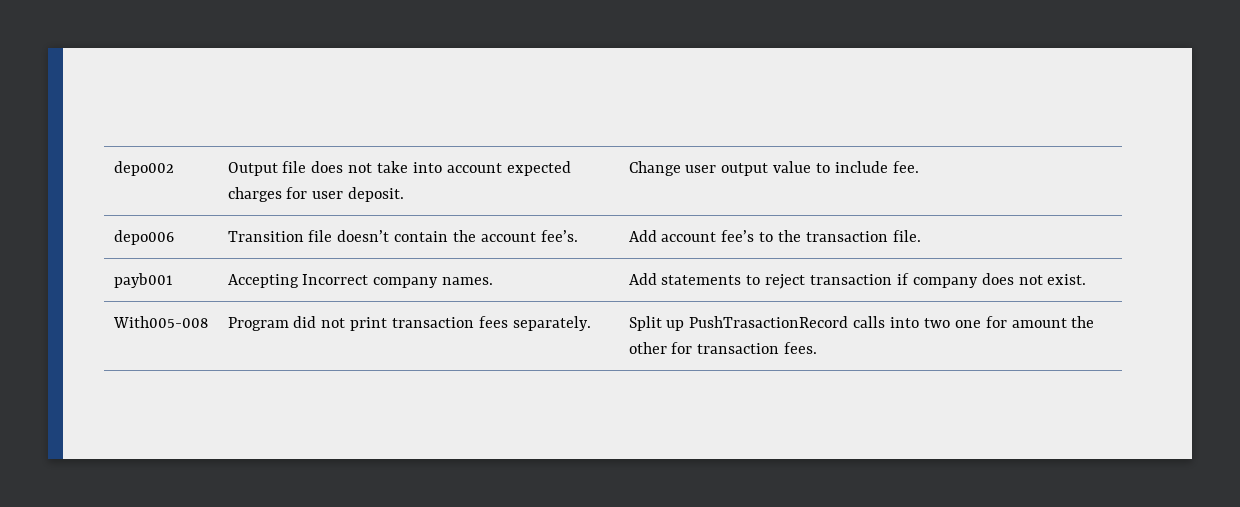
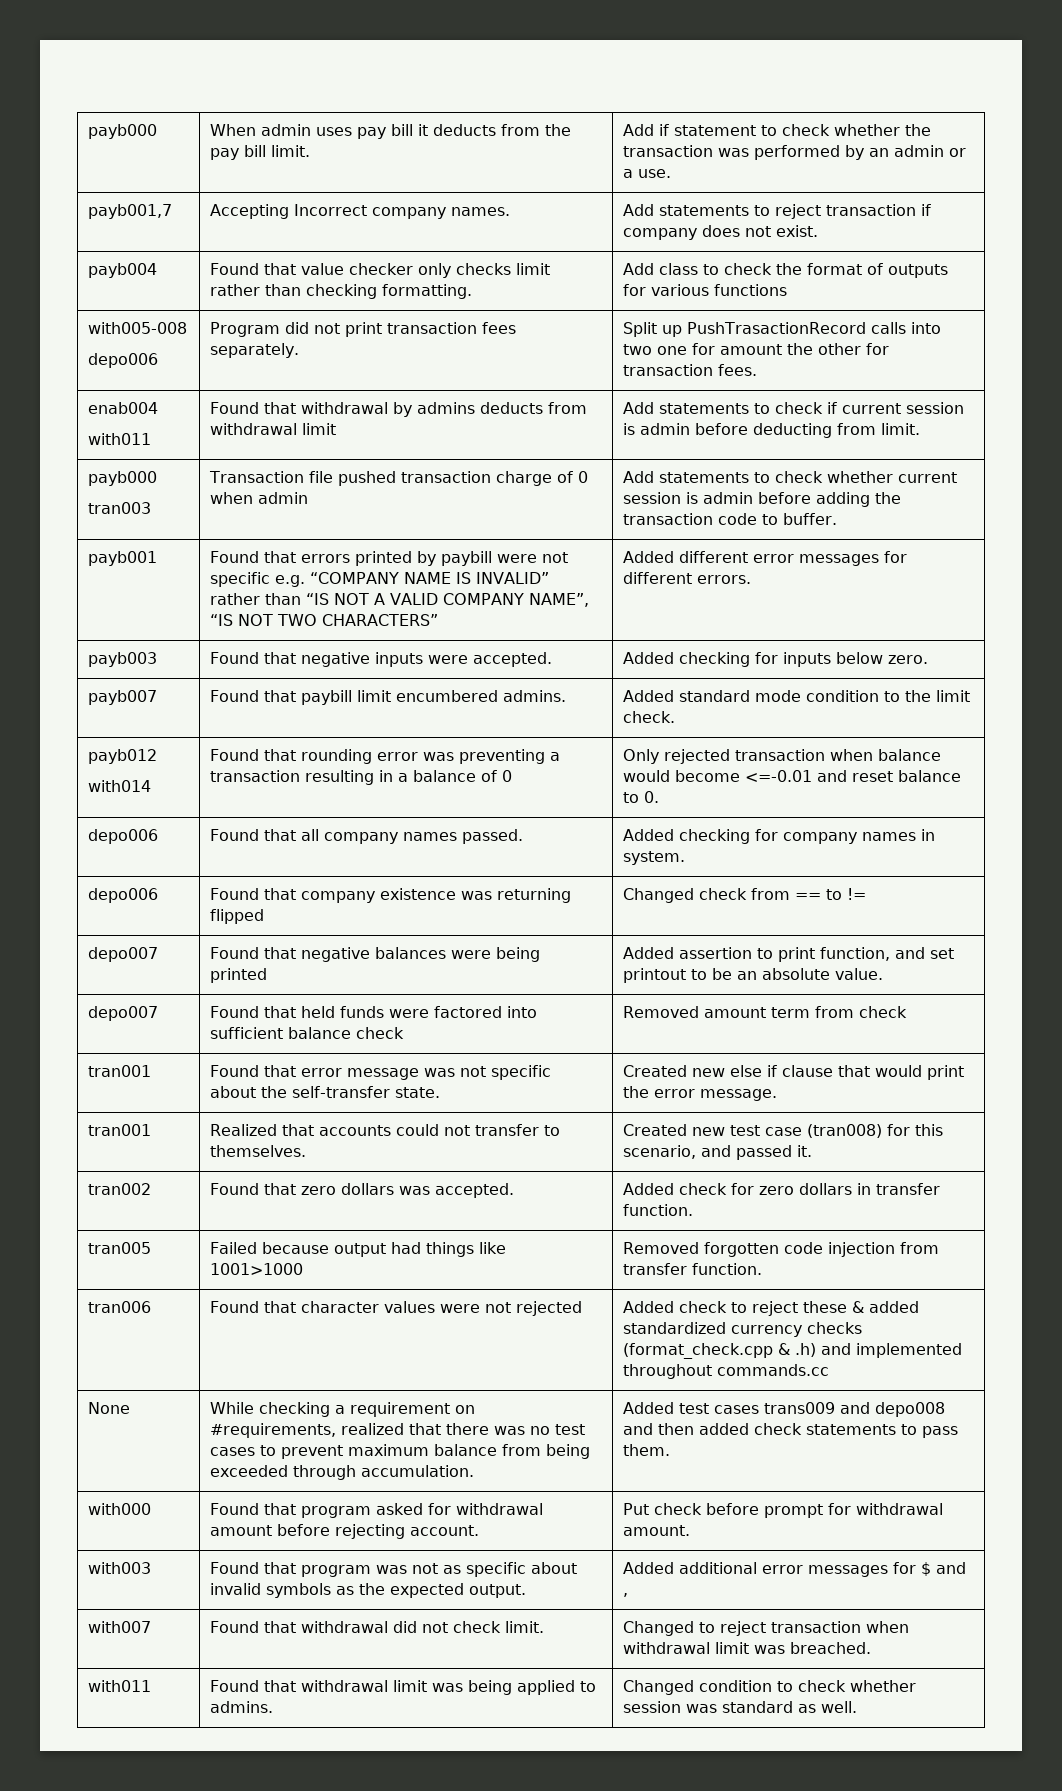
- depo002 | Output file does not take into account expected charges for user deposit. | Change user output value to include fee.
- depo006 | Transition file doesn’t contain the account fee’s. | Add account fee’s to the transaction file.
- payb001 | Accepting Incorrect company names. | Add statements to reject transaction if company does not exist.
+ payb000 | When admin uses pay bill it deducts from the pay bill limit. | Add if statement to check whether the transaction was performed by an admin or a use.
+ payb001,7 | Accepting Incorrect company names. | Add statements to reject transaction if company does not exist.
- With005-008 | Program did not print transaction fees separately. | Split up PushTrasactionRecord calls into two one for amount the other for transaction fees.
+ payb004 | Found that value checker only checks limit rather than checking formatting. | Add class to check the format of outputs for various functions
+ with005-008
+ depo006 | Program did not print transaction fees separately. | Split up PushTrasactionRecord calls into two one for amount the other for transaction fees.
+ enab004
+ with011 | Found that withdrawal by admins deducts from withdrawal limit | Add statements to check if current session is admin before deducting from limit.
+ payb000
+ tran003 | Transaction file pushed transaction charge of 0 when admin | Add statements to check whether current session is admin before adding the transaction code to buffer.
+ payb001 | Found that errors printed by paybill were not specific e.g. “COMPANY NAME IS INVALID” rather than “IS NOT A VALID COMPANY NAME”, “IS NOT TWO CHARACTERS” | Added different error messages for different errors.
+ payb003 | Found that negative inputs were accepted. | Added checking for inputs below zero.
+ payb007 | Found that paybill limit encumbered admins. | Added standard mode condition to the limit check.
+ payb012
+ with014 | Found that rounding error was preventing a transaction resulting in a balance of 0 | Only rejected transaction when balance would become <=-0.01 and reset balance to 0.
+ depo006 | Found that all company names passed. | Added checking for company names in system.
+ depo006 | Found that company existence was returning flipped | Changed check from == to !=
+ depo007 | Found that negative balances were being printed | Added assertion to print function, and set printout to be an absolute value.
+ depo007 | Found that held funds were factored into sufficient balance check | Removed amount term from check
+ tran001 | Found that error message was not specific about the self-transfer state. | Created new else if clause that would print the error message.
+ tran001 | Realized that accounts could not transfer to themselves. | Created new test case (tran008) for this scenario, and passed it.
+ tran002 | Found that zero dollars was accepted. | Added check for zero dollars in transfer function.
+ tran005 | Failed because output had things like 1001>1000 | Removed forgotten code injection from transfer function.
+ tran006 | Found that character values were not rejected | Added check to reject these & added standardized currency checks (format_check.cpp & .h) and implemented throughout commands.cc
+ None | While checking a requirement on #requirements, realized that there was no test cases to prevent maximum balance from being exceeded through accumulation. | Added test cases trans009 and depo008 and then added check statements to pass them.
+ with000 | Found that program asked for withdrawal amount before rejecting account. | Put check before prompt for withdrawal amount.
+ with003 | Found that program was not as specific about invalid symbols as the expected output. | Added additional error messages for $ and ,
+ with007 | Found that withdrawal did not check limit. | Changed to reject transaction when withdrawal limit was breached.
+ with011 | Found that withdrawal limit was being applied to admins. | Changed condition to check whether session was standard as well.

